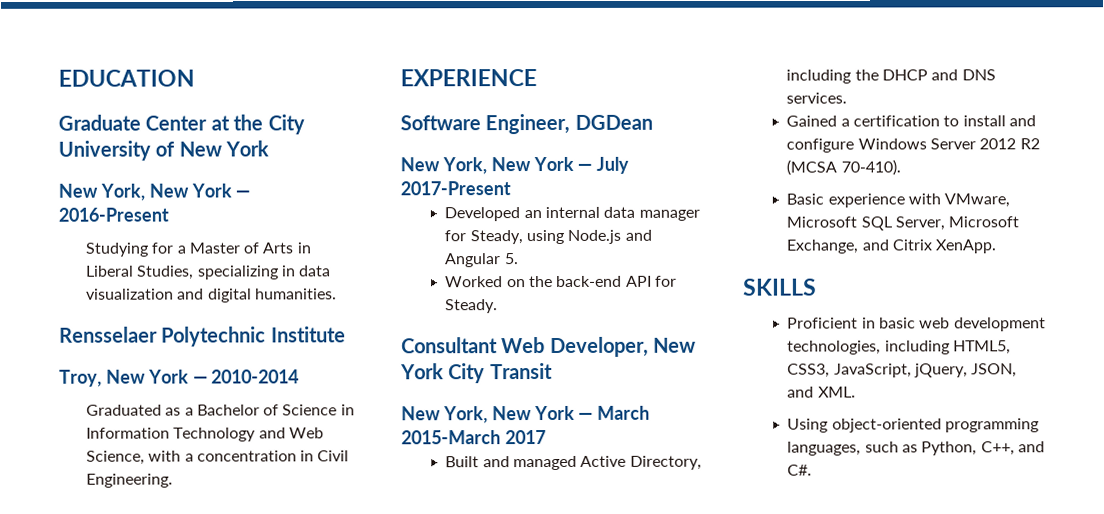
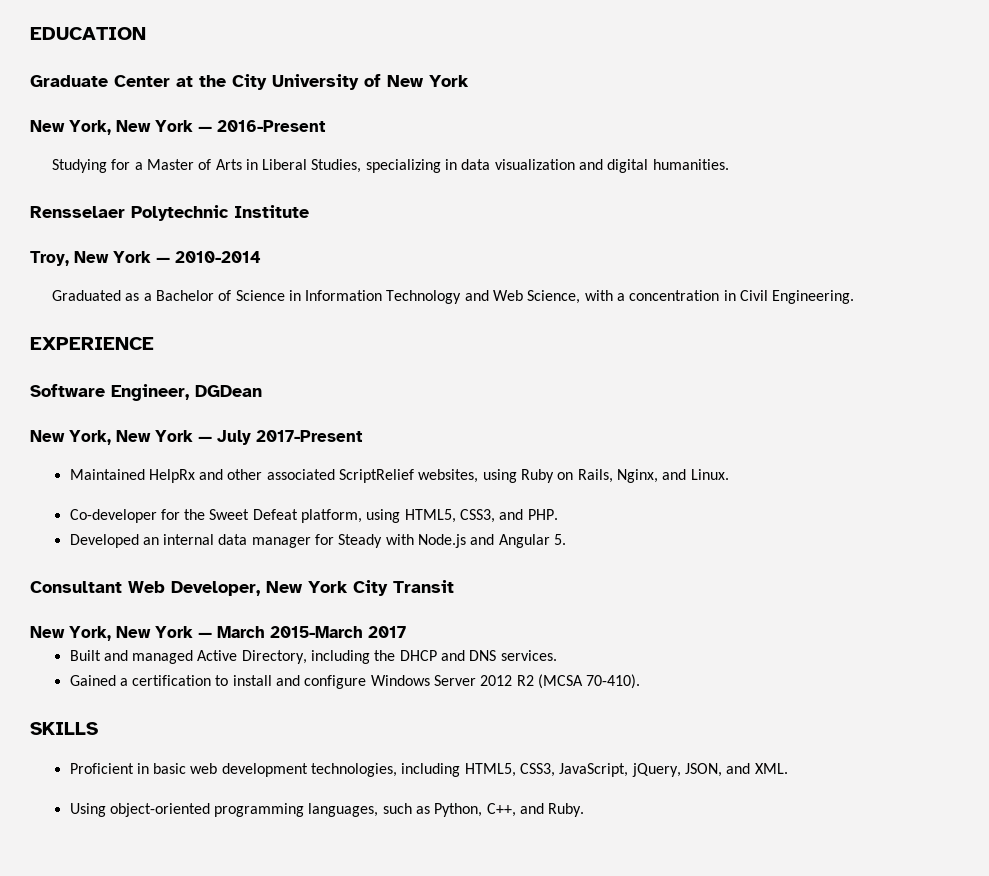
+ Maintained HelpRx and other associated ScriptRelief websites, using Ruby on Rails, Nginx, and Linux.
+ Co-developer for the Sweet Defeat platform, using HTML5, CSS3, and PHP.
- Developed an internal data manager for Steady, using Node.js and Angular 5.
+ Developed an internal data manager for Steady with Node.js and Angular 5.
- Worked on the back-end API for Steady.
- Basic experience with VMware, Microsoft SQL Server, Microsoft Exchange, and Citrix XenApp.
- Using object-oriented programming languages, such as Python, C++, and C#.
+ Using object-oriented programming languages, such as Python, C++, and Ruby.

